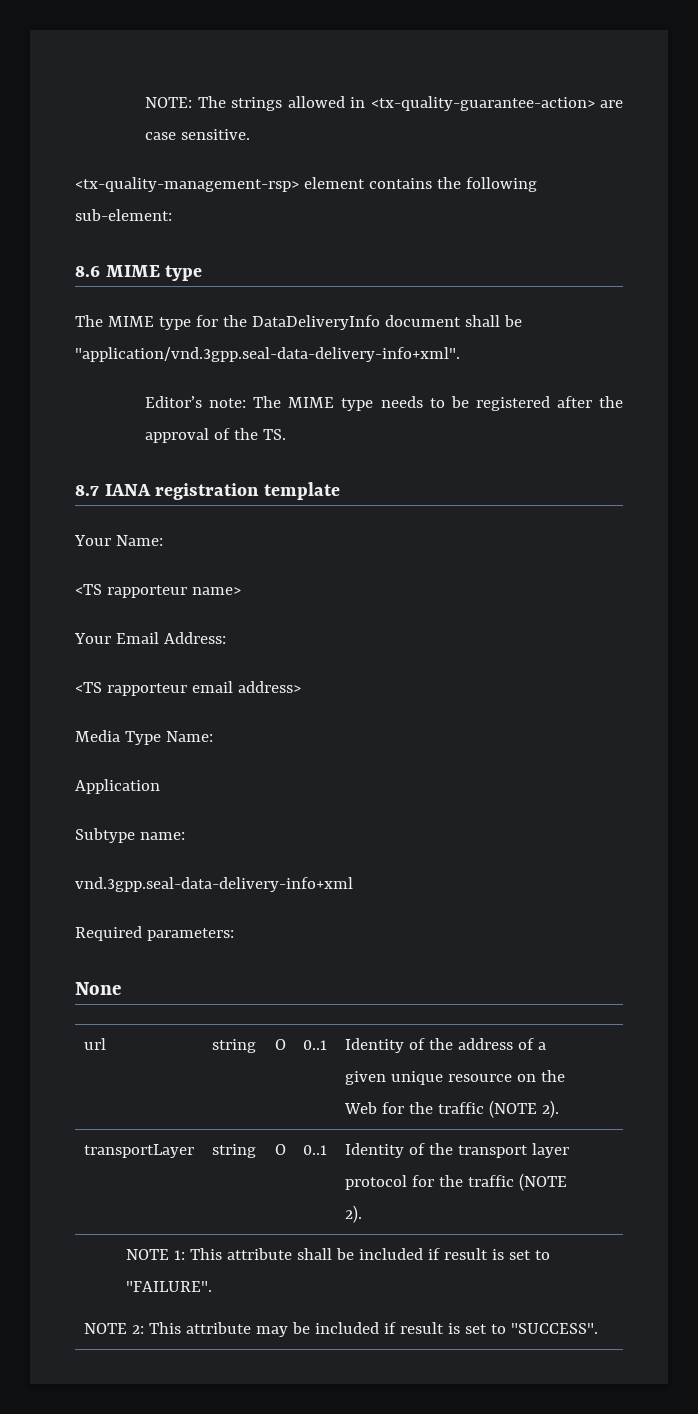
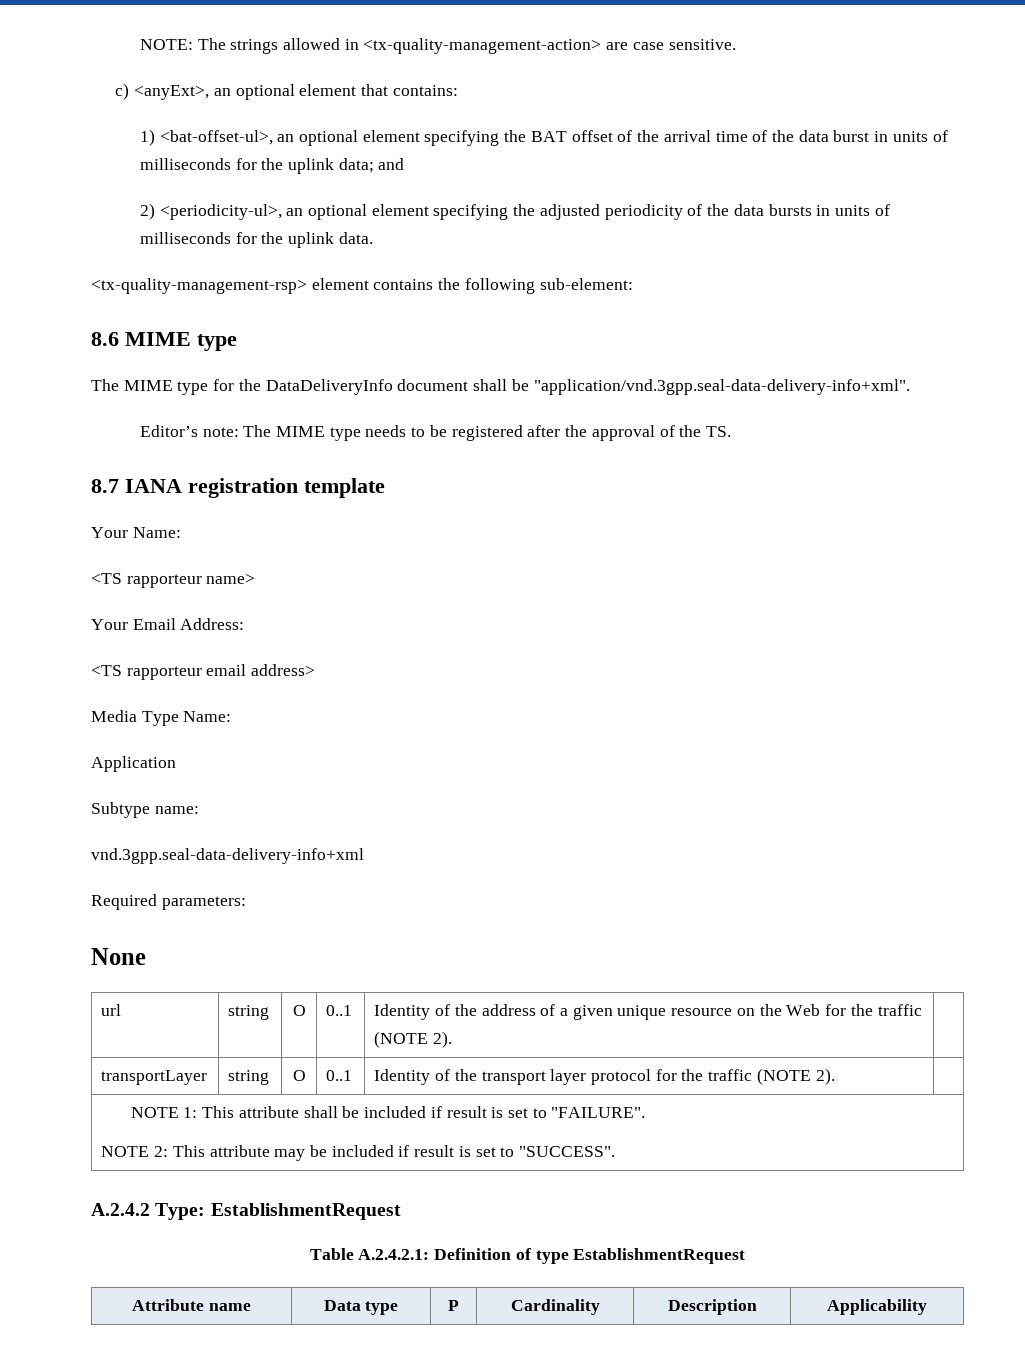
- NOTE: The strings allowed in <tx-quality-guarantee-action> are case sensitive.
+ NOTE: The strings allowed in <tx-quality-management-action> are case sensitive.
+ c) <anyExt>, an optional element that contains:
+ 1) <bat-offset-ul>, an optional element specifying the BAT offset of the arrival time of the data burst in units of milliseconds for the uplink data; and
+ 2) <periodicity-ul>, an optional element specifying the adjusted periodicity of the data bursts in units of milliseconds for the uplink data.
+ A.2.4.2 Type: EstablishmentRequest
+ Table A.2.4.2.1: Definition of type EstablishmentRequest
+ Attribute name | Data type | P | Cardinality | Description | Applicability

